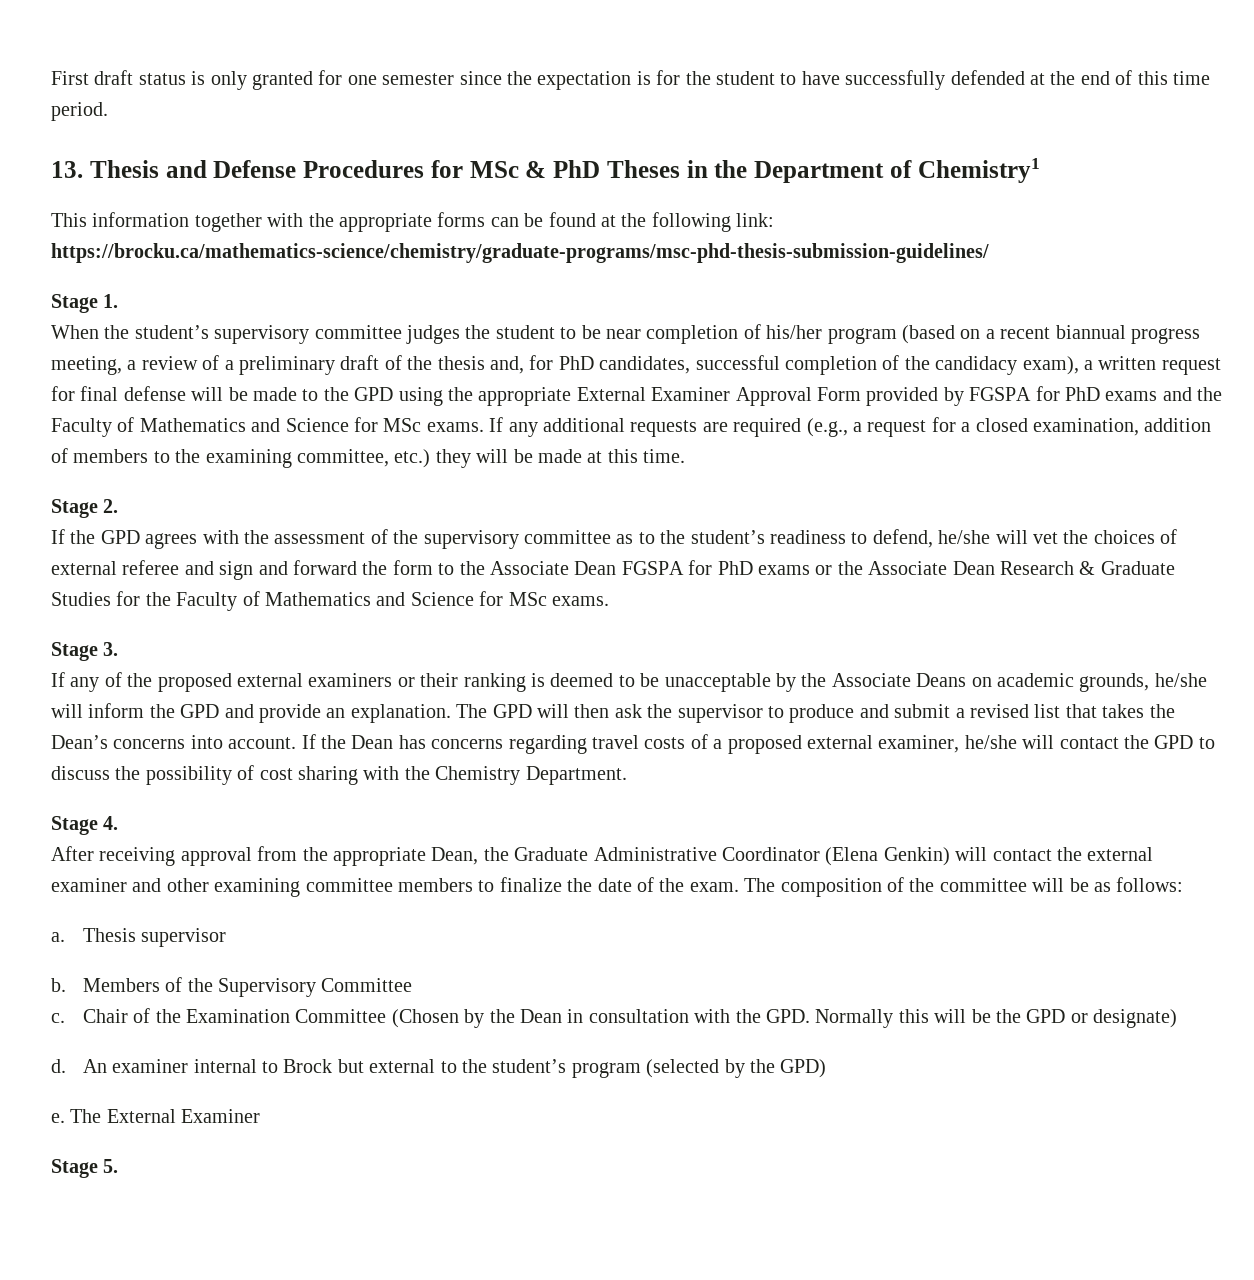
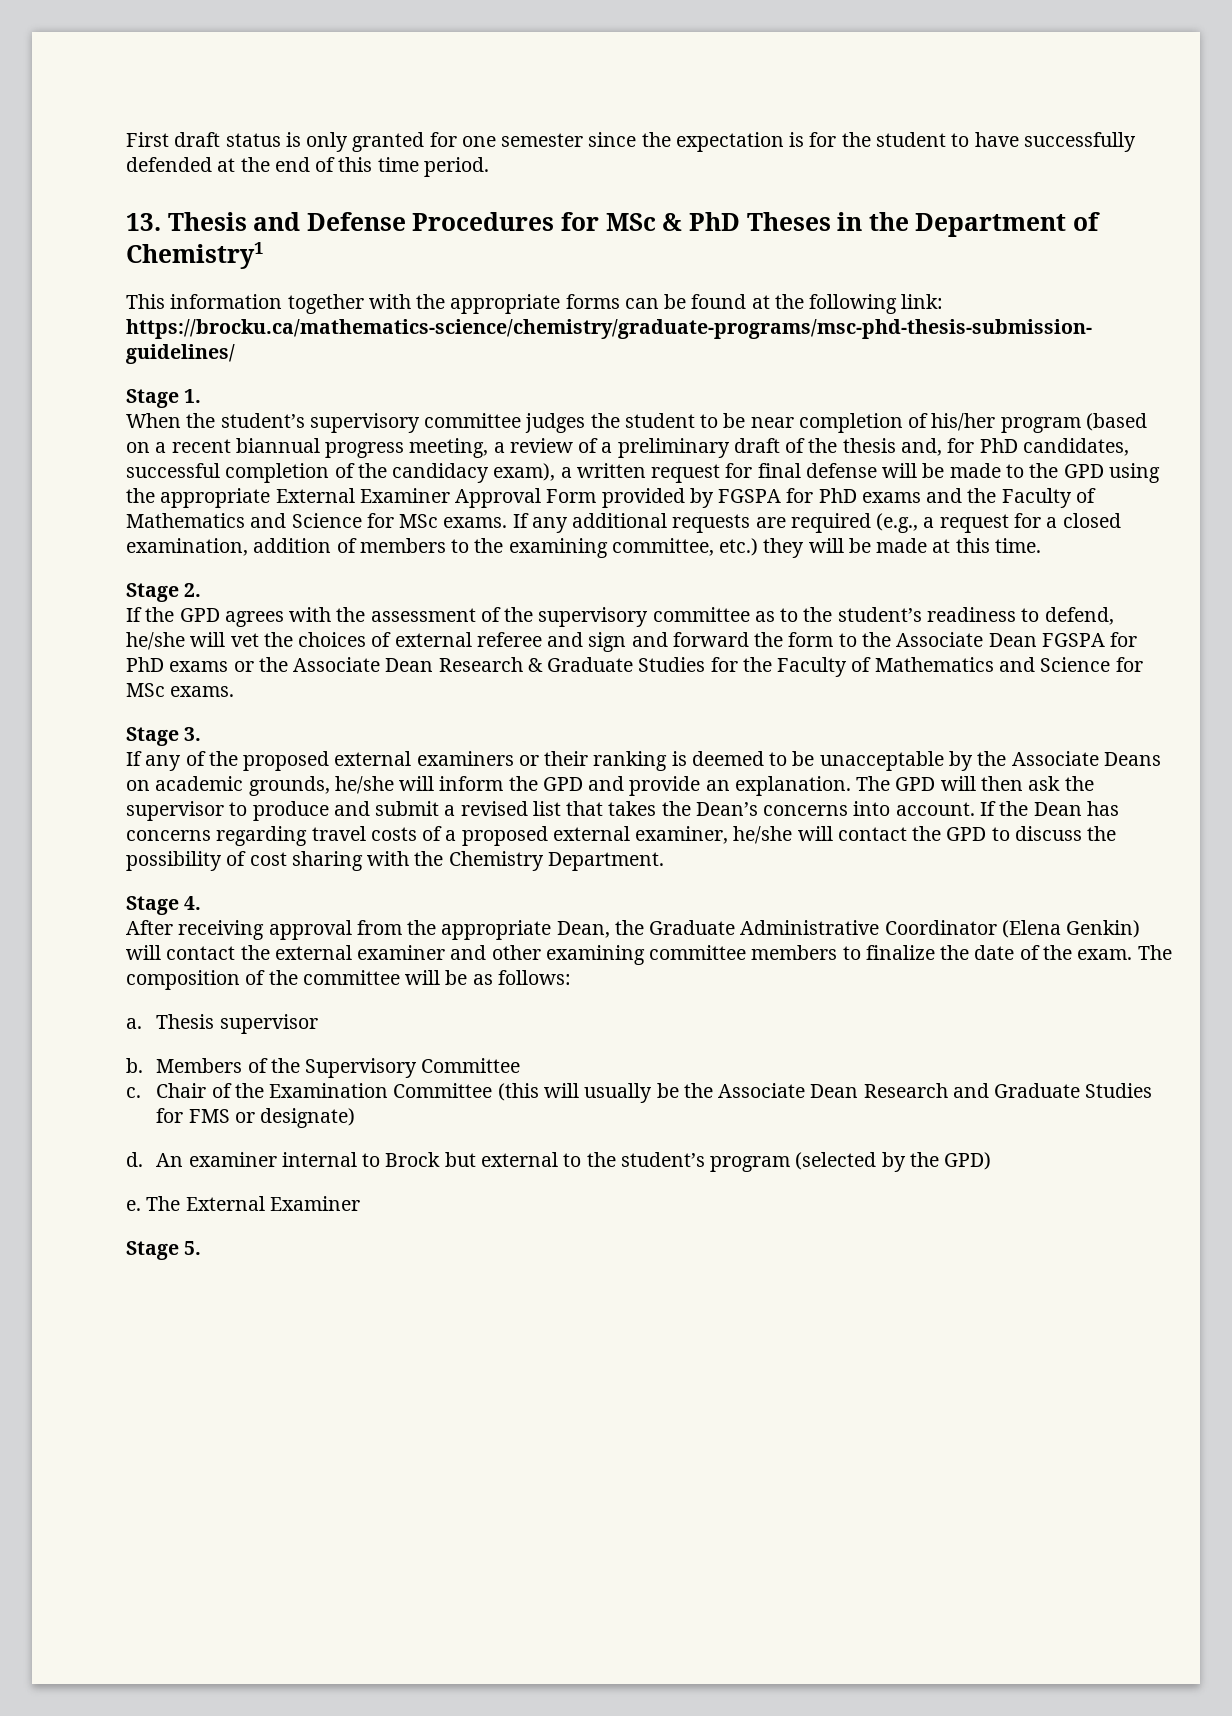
- Chair of the Examination Committee (Chosen by the Dean in consultation with the GPD. Normally this will be the GPD or designate)
+ Chair of the Examination Committee (this will usually be the Associate Dean Research and Graduate Studies for FMS or designate)

